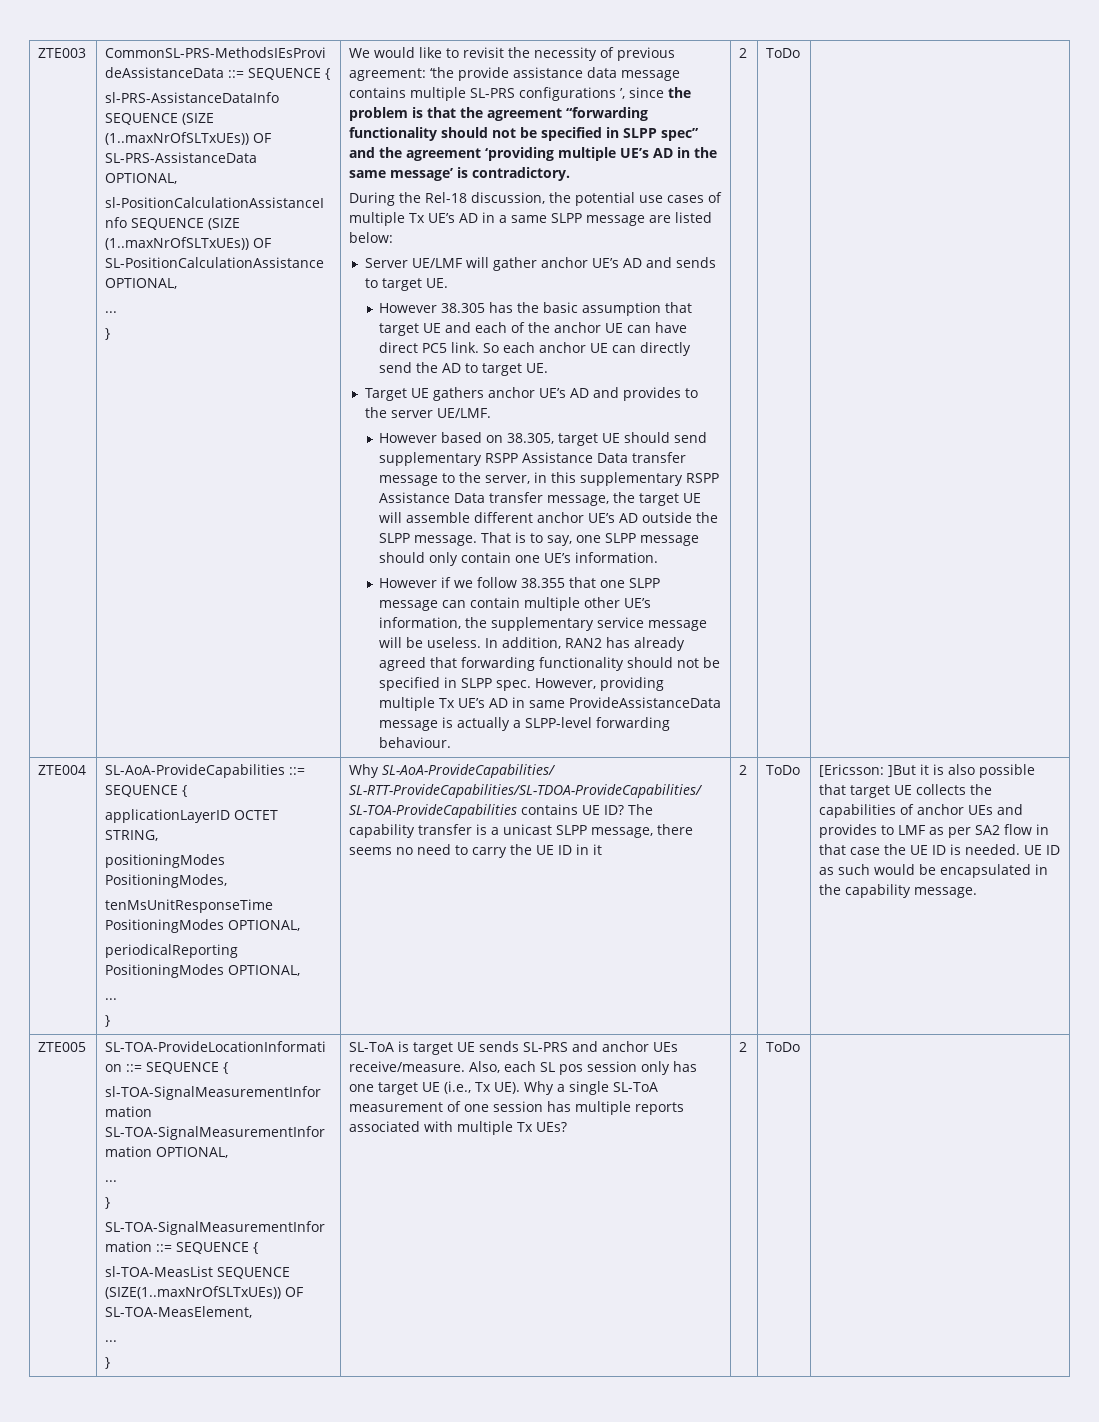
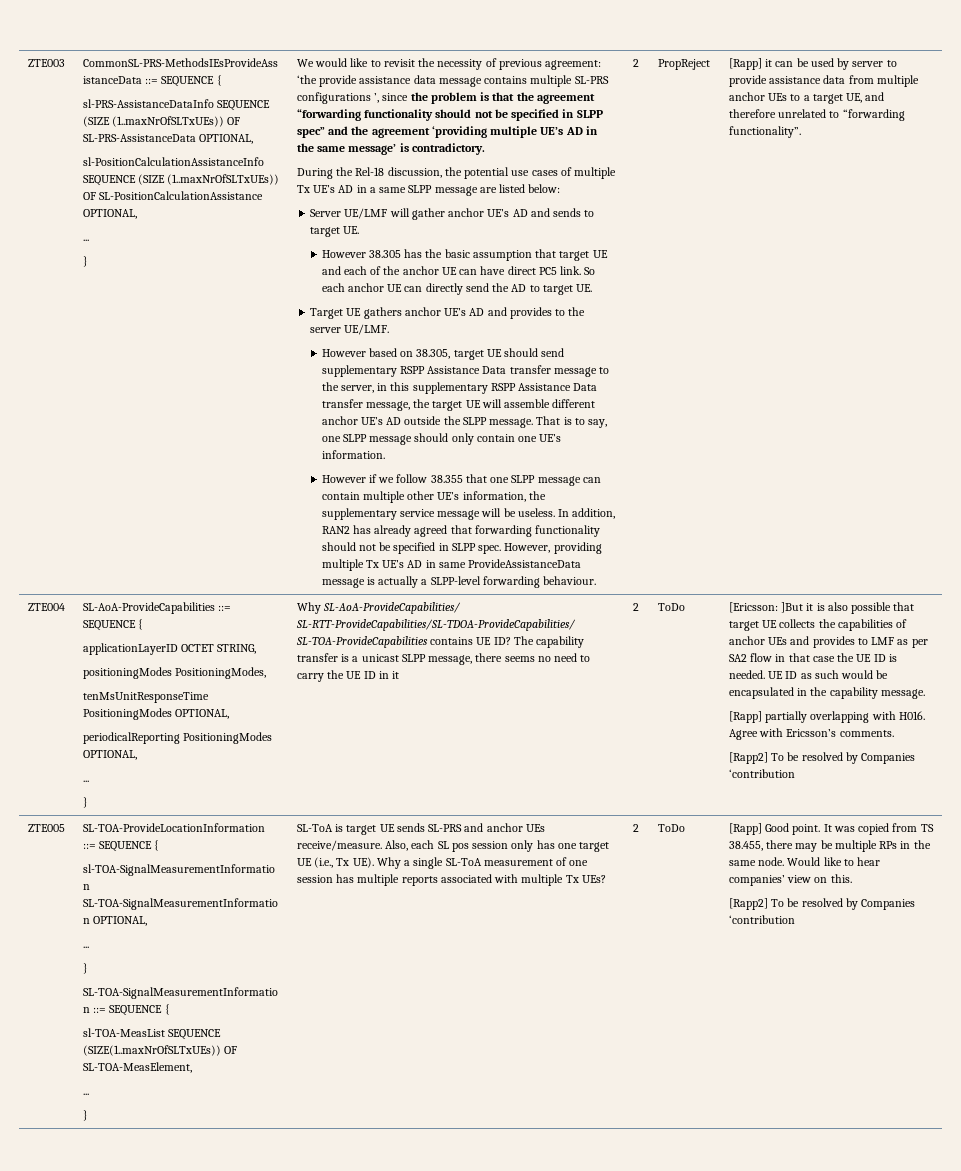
- However, providing multiple Tx UE’s AD in same ProvideAssistanceData message is actually a SLPP-level forwarding behaviour. | 2 | ToDo
+ However, providing multiple Tx UE’s AD in same ProvideAssistanceData message is actually a SLPP-level forwarding behaviour. | 2 | PropReject | [Rapp] it can be used by server to provide assistance data from multiple anchor UEs to a target UE, and therefore unrelated to “forwarding functionality”.
+ [Rapp] partially overlapping with H016. Agree with Ericsson’s comments.
+ [Rapp2] To be resolved by Companies ‘contribution
+ [Rapp] Good point. It was copied from TS 38.455, there may be multiple RPs in the same node. Would like to hear companies’ view on this.
+ [Rapp2] To be resolved by Companies ‘contribution

